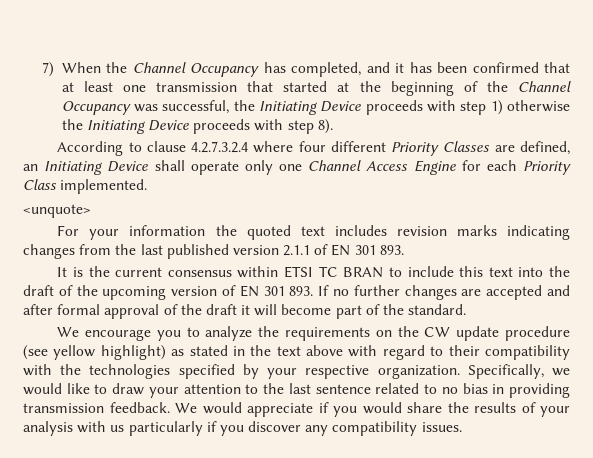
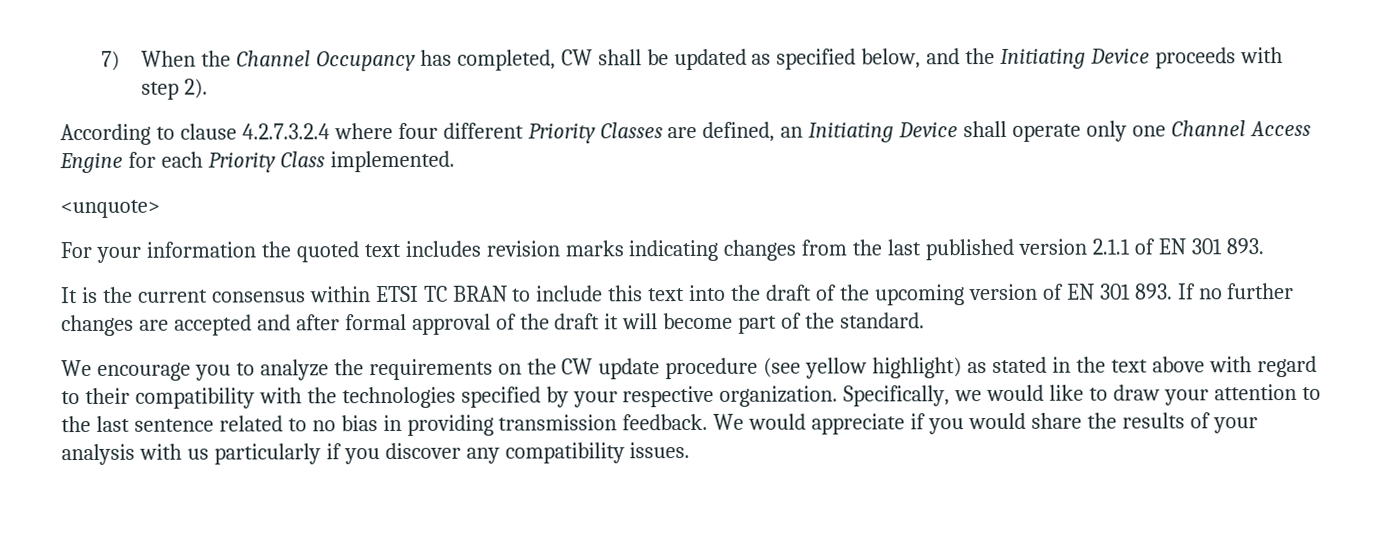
- 7) When the Channel Occupancy has completed, and it has been confirmed that at least one transmission that started at the beginning of the Channel Occupancy was successful, the Initiating Device proceeds with step 1) otherwise the Initiating Device proceeds with step 8).
+ 7) When the Channel Occupancy has completed, CW shall be updated as specified below, and the Initiating Device proceeds with step 2).

